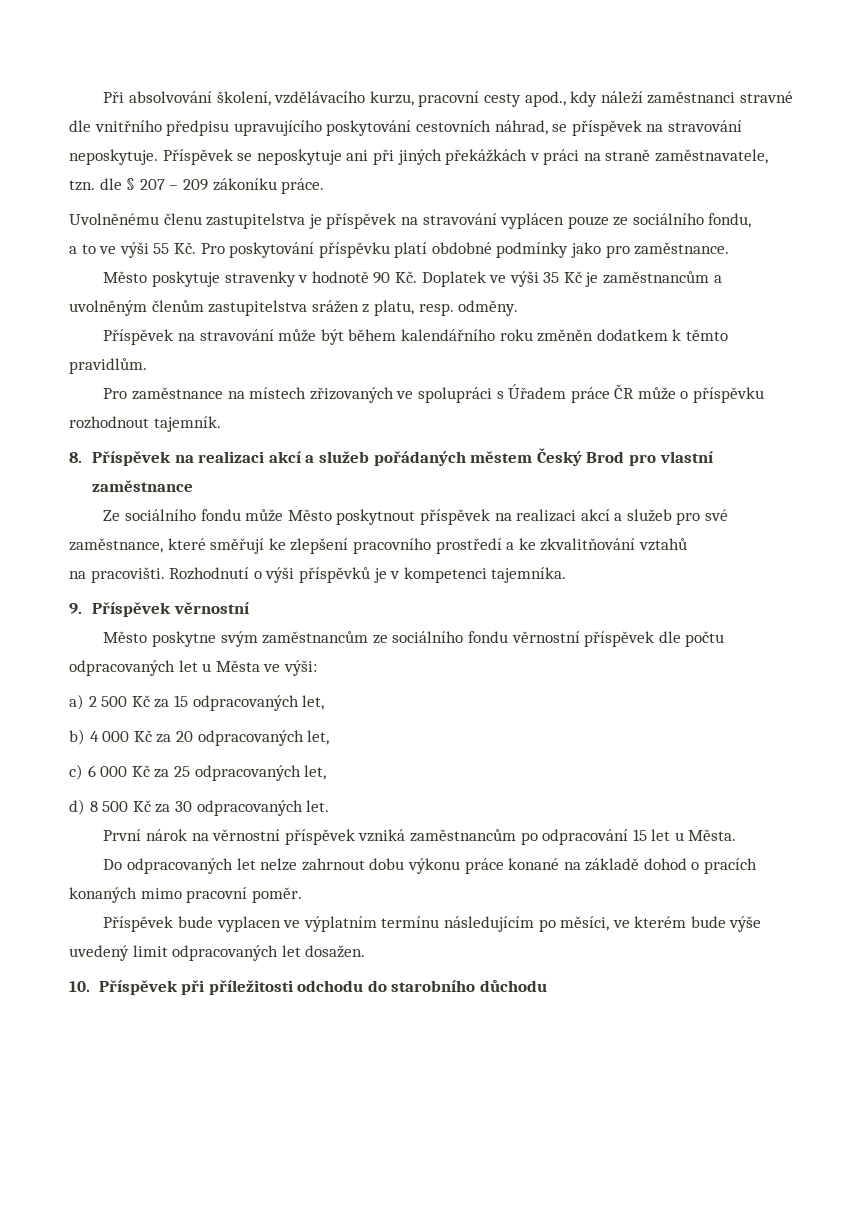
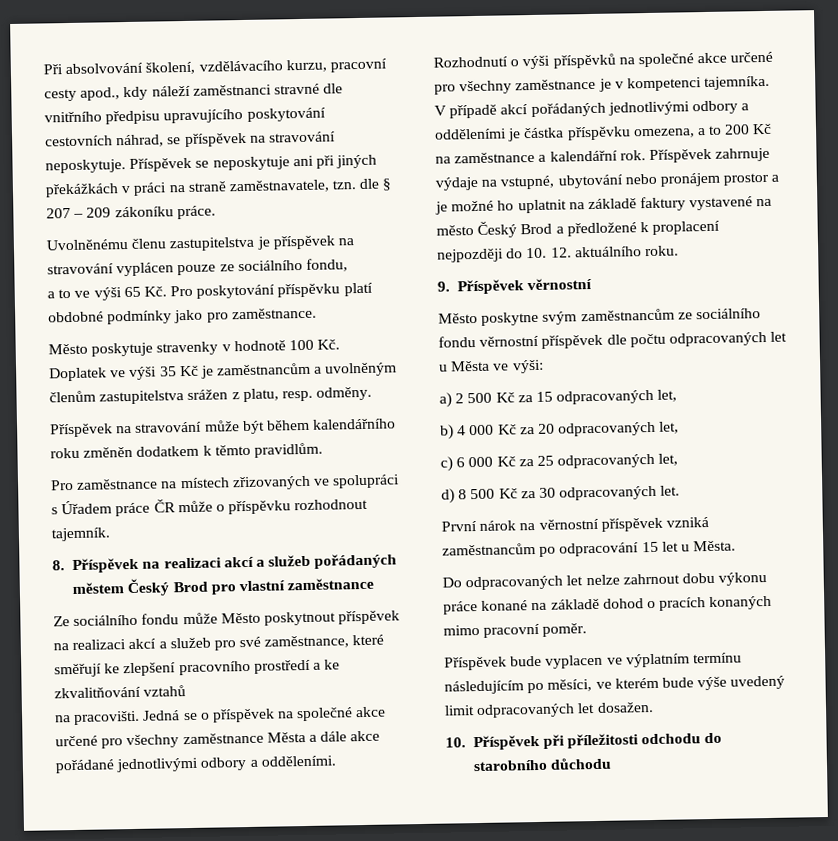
- a to ve výši 55 Kč. Pro poskytování příspěvku platí obdobné podmínky jako pro zaměstnance.
+ a to ve výši 65 Kč. Pro poskytování příspěvku platí obdobné podmínky jako pro zaměstnance.
- Město poskytuje stravenky v hodnotě 90 Kč. Doplatek ve výši 35 Kč je zaměstnancům a uvolněným členům zastupitelstva srážen z platu, resp. odměny.
+ Město poskytuje stravenky v hodnotě 100 Kč. Doplatek ve výši 35 Kč je zaměstnancům a uvolněným členům zastupitelstva srážen z platu, resp. odměny.
- Rozhodnutí o výši příspěvků je v kompetenci tajemníka.
+ Jedná se o příspěvek na společné akce určené pro všechny zaměstnance Města a dále akce pořádané jednotlivými odbory a odděleními. Rozhodnutí o výši příspěvků na společné akce určené pro všechny zaměstnance je v kompetenci tajemníka. V případě akcí pořádaných jednotlivými odbory a odděleními je částka příspěvku omezena, a to 200 Kč na zaměstnance a kalendářní rok. Příspěvek zahrnuje výdaje na vstupné, ubytování nebo pronájem prostor a je možné ho uplatnit na základě faktury vystavené na město Český Brod a předložené k proplacení nejpozději do 10. 12. aktuálního roku.

